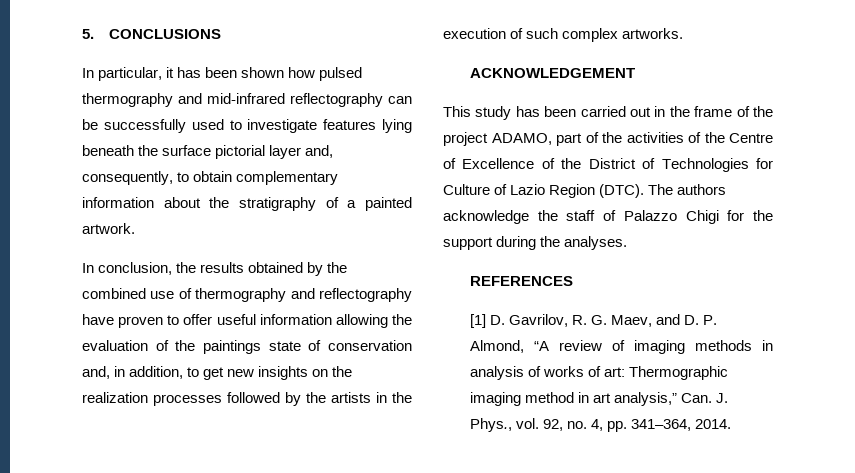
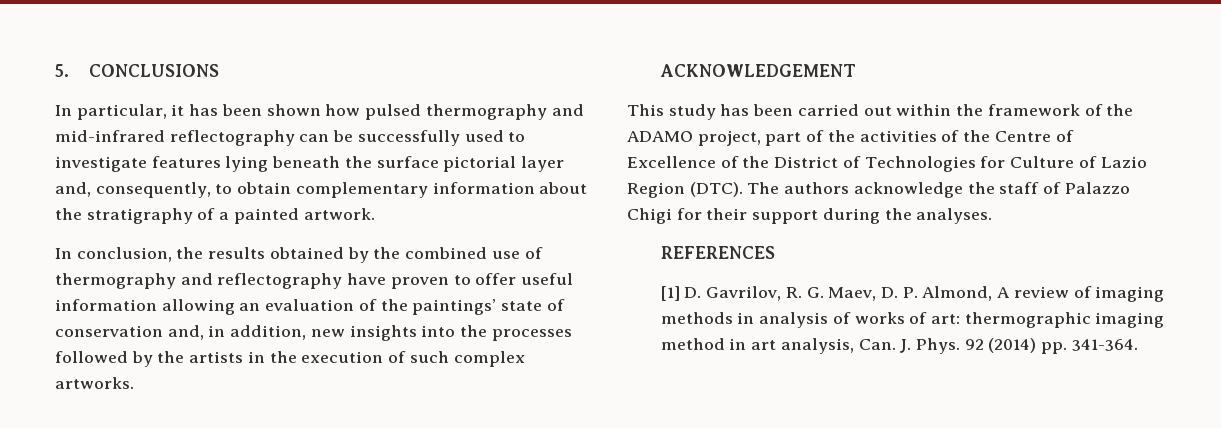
- In conclusion, the results obtained by the combined use of thermography and reflectography have proven to offer useful information allowing the evaluation of the paintings state of conservation and, in addition, to get new insights on the realization processes followed by the artists in the execution of such complex artworks.
+ In conclusion, the results obtained by the combined use of thermography and reflectography have proven to offer useful information allowing an evaluation of the paintings’ state of conservation and, in addition, new insights into the processes followed by the artists in the execution of such complex artworks.
- This study has been carried out in the frame of the project ADAMO, part of the activities of the Centre of Excellence of the District of Technologies for Culture of Lazio Region (DTC).
+ This study has been carried out within the framework of the ADAMO project, part of the activities of the Centre of Excellence of the District of Technologies for Culture of Lazio Region (DTC).
- The authors acknowledge the staff of Palazzo Chigi for the support during the analyses.
+ The authors acknowledge the staff of Palazzo Chigi for their support during the analyses.
- [1] D. Gavrilov, R. G. Maev, and D. P. Almond, “A review of imaging methods in analysis of works of art: Thermographic imaging method in art analysis,” Can. J. Phys., vol. 92, no. 4, pp. 341–364, 2014.
+ [1] D. Gavrilov, R. G. Maev, D. P. Almond, A review of imaging methods in analysis of works of art: thermographic imaging method in art analysis, Can. J. Phys. 92 (2014) pp. 341-364.

